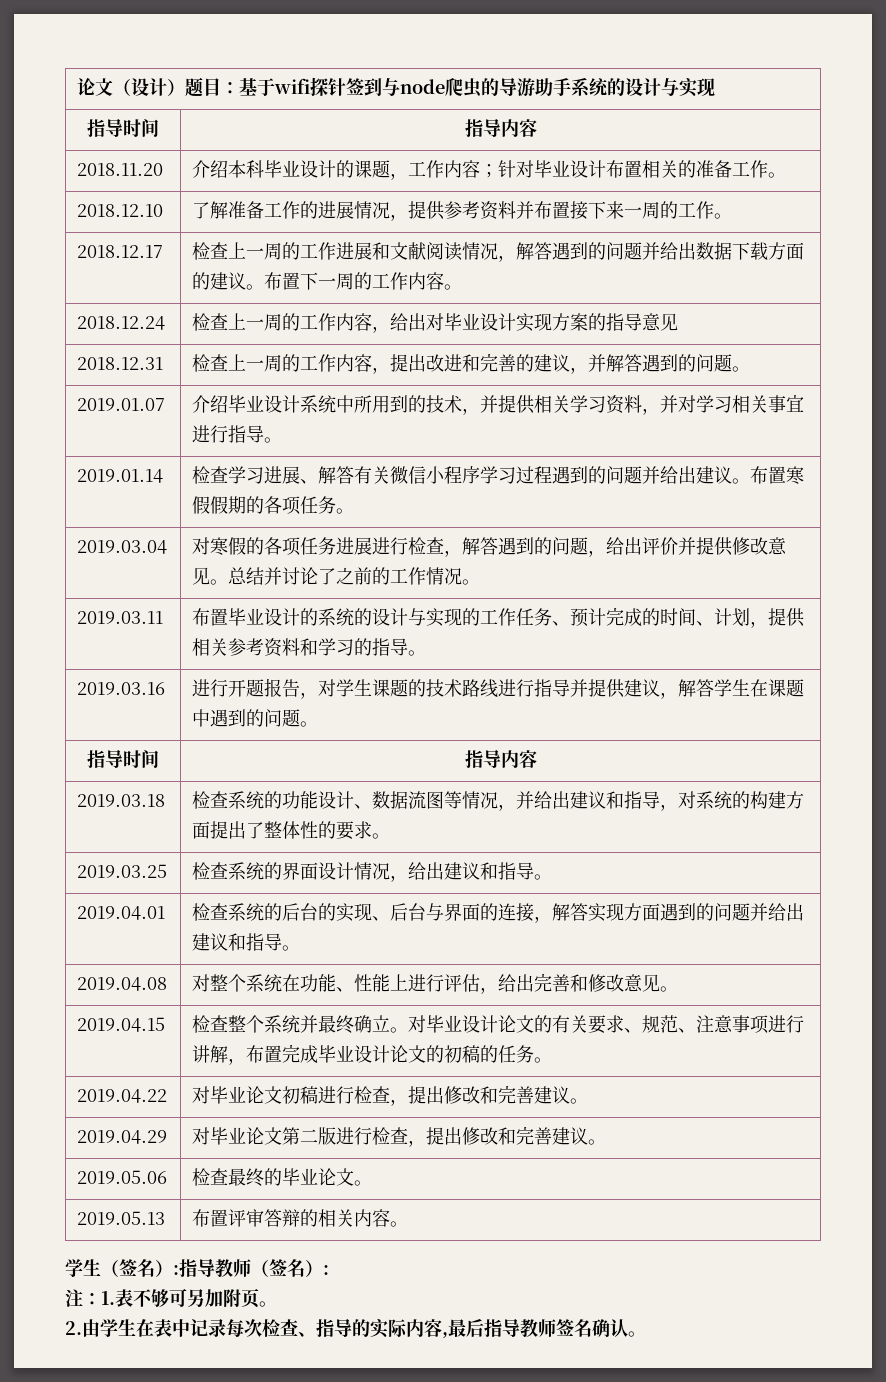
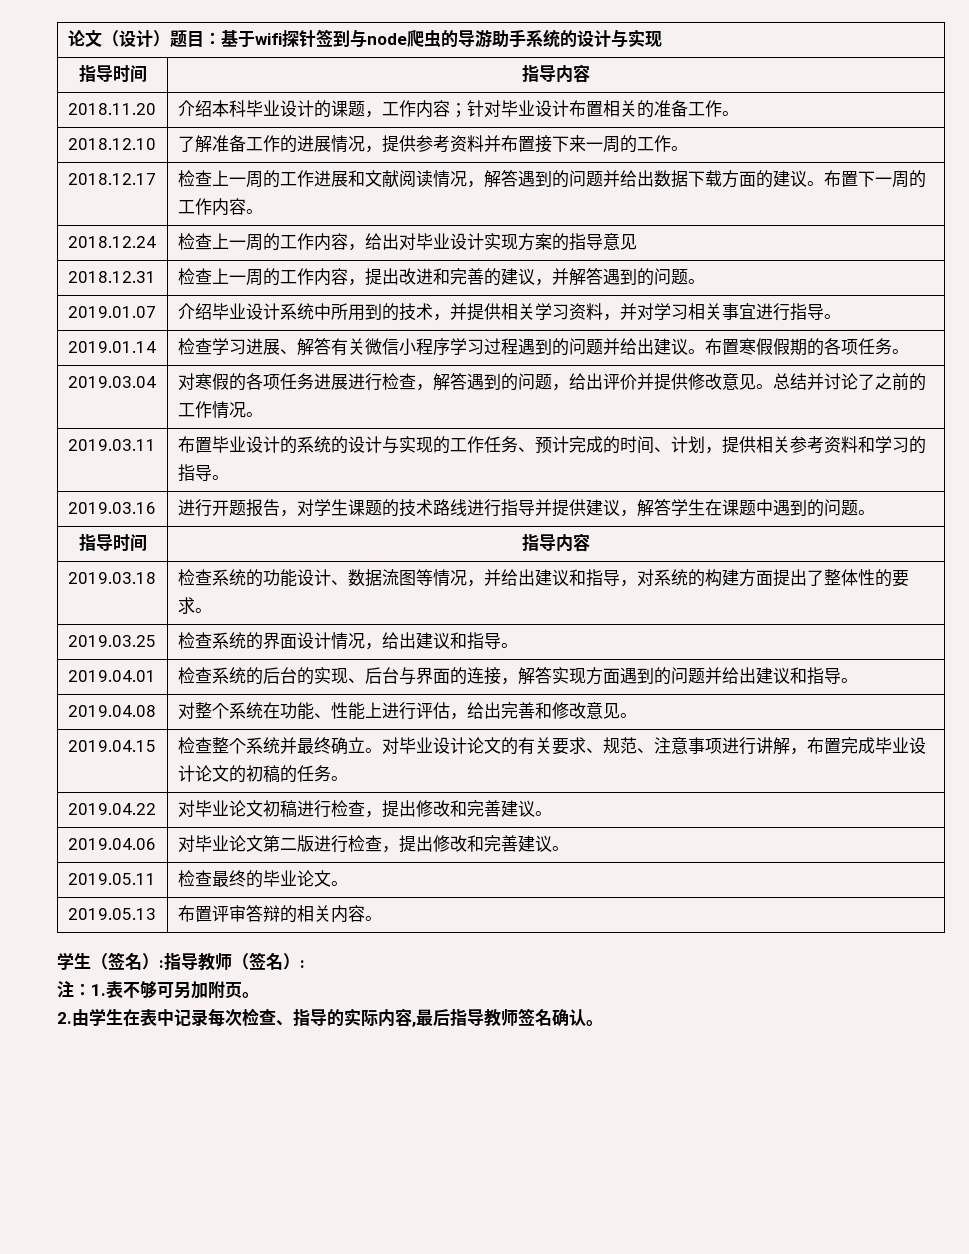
- 2019.04.29 | 对毕业论文第二版进行检查，提出修改和完善建议。
+ 2019.04.06 | 对毕业论文第二版进行检查，提出修改和完善建议。
- 2019.05.06 | 检查最终的毕业论文。
+ 2019.05.11 | 检查最终的毕业论文。

